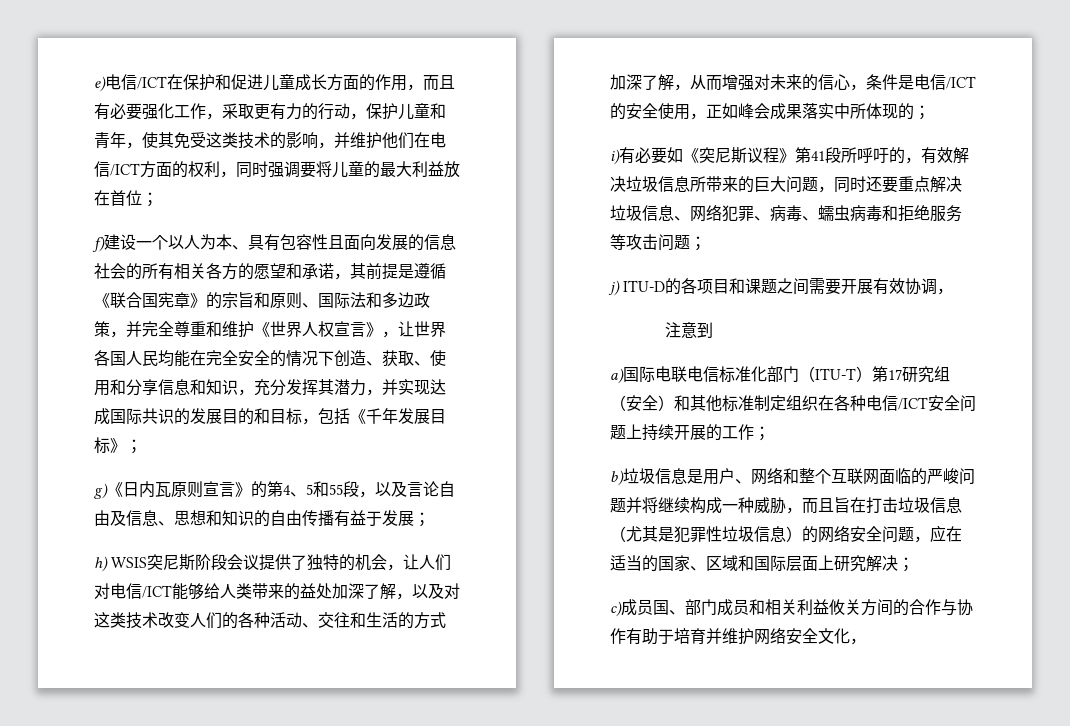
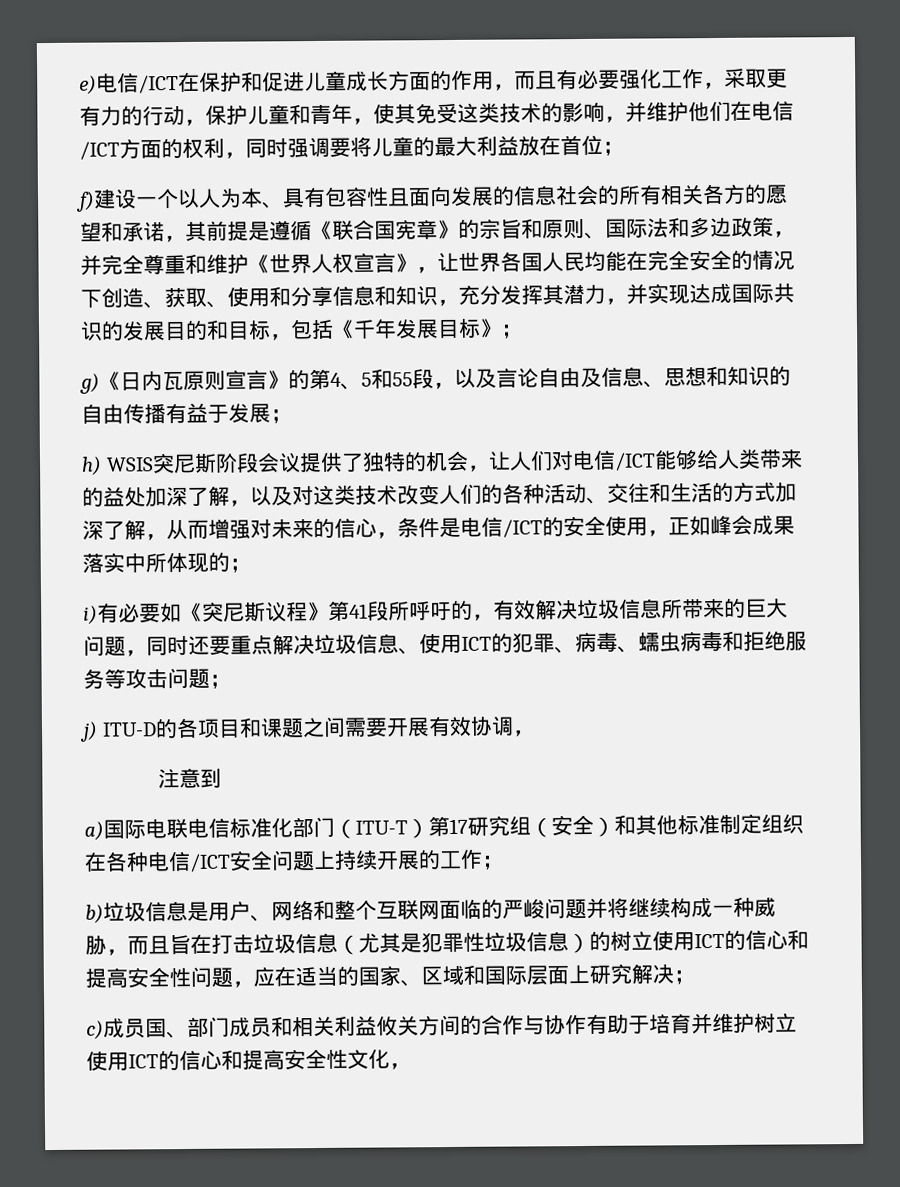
- i)有必要如《突尼斯议程》第41段所呼吁的，有效解决垃圾信息所带来的巨大问题，同时还要重点解决垃圾信息、网络犯罪、病毒、蠕虫病毒和拒绝服务等攻击问题；
+ i)有必要如《突尼斯议程》第41段所呼吁的，有效解决垃圾信息所带来的巨大问题，同时还要重点解决垃圾信息、使用ICT的犯罪、病毒、蠕虫病毒和拒绝服务等攻击问题；
- b)垃圾信息是用户、网络和整个互联网面临的严峻问题并将继续构成一种威胁，而且旨在打击垃圾信息（尤其是犯罪性垃圾信息）的网络安全问题，应在适当的国家、区域和国际层面上研究解决；
+ b)垃圾信息是用户、网络和整个互联网面临的严峻问题并将继续构成一种威胁，而且旨在打击垃圾信息（尤其是犯罪性垃圾信息）的树立使用ICT的信心和提高安全性问题，应在适当的国家、区域和国际层面上研究解决；
- c)成员国、部门成员和相关利益攸关方间的合作与协作有助于培育并维护网络安全文化，
+ c)成员国、部门成员和相关利益攸关方间的合作与协作有助于培育并维护树立使用ICT的信心和提高安全性文化，

